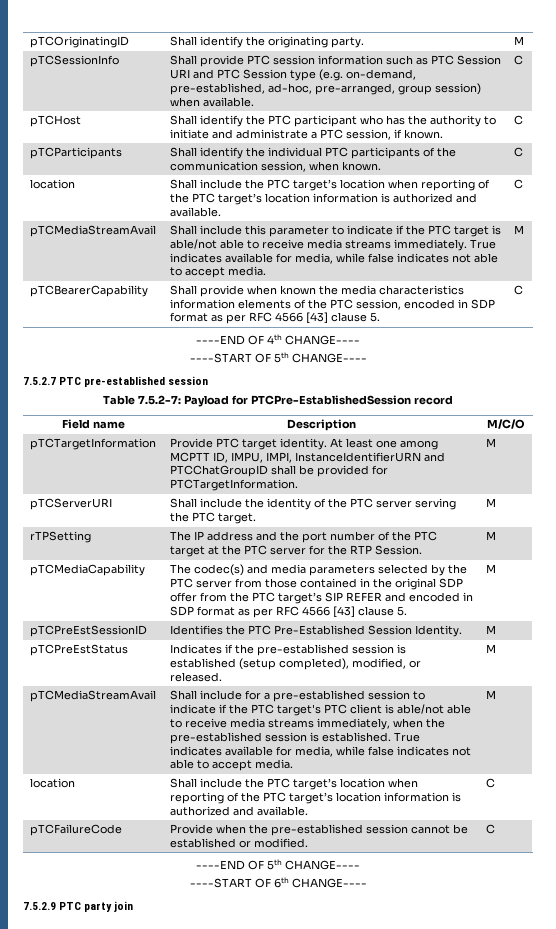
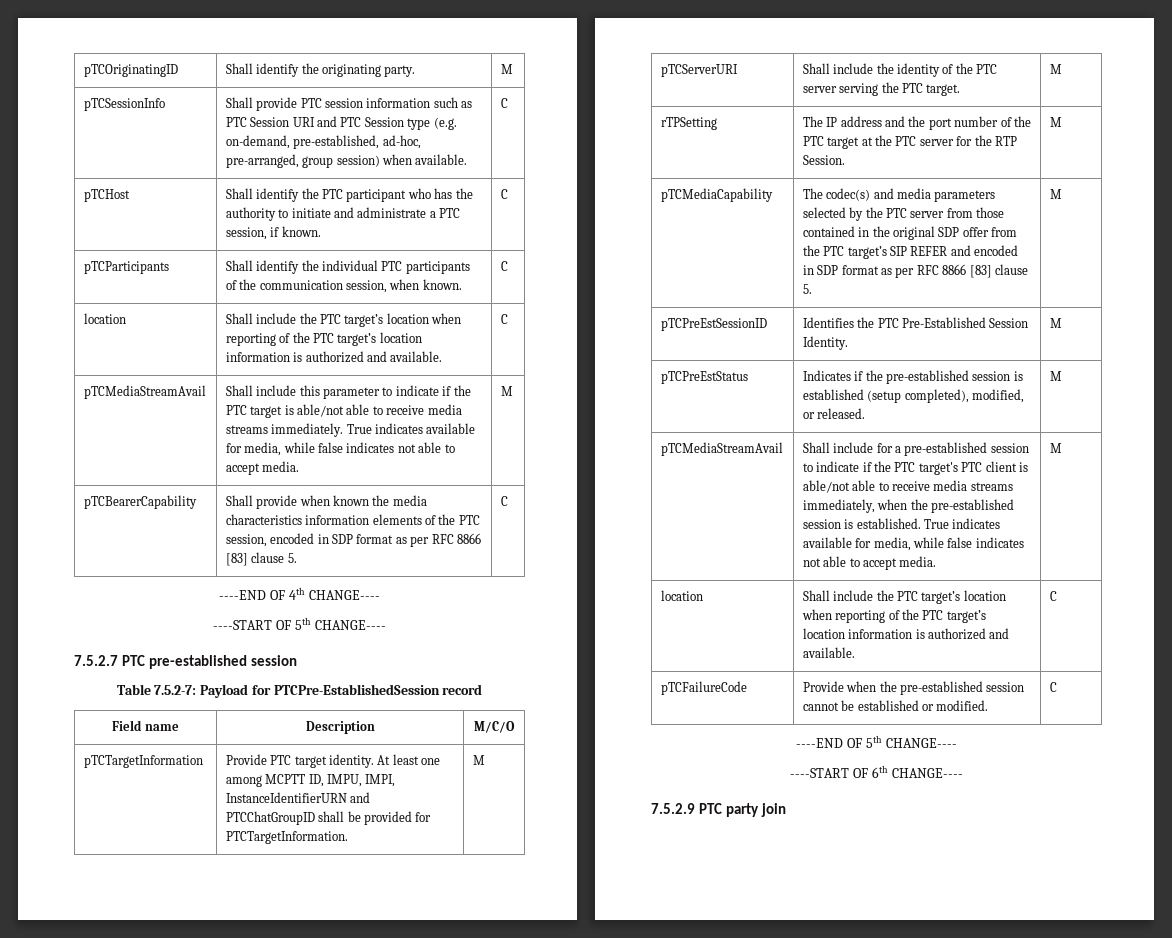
- pTCBearerCapability | Shall provide when known the media characteristics information elements of the PTC session, encoded in SDP format as per RFC 4566 [43] clause 5. | C
+ pTCBearerCapability | Shall provide when known the media characteristics information elements of the PTC session, encoded in SDP format as per RFC 8866 [83] clause 5. | C
- pTCMediaCapability | The codec(s) and media parameters selected by the PTC server from those contained in the original SDP offer from the PTC target’s SIP REFER and encoded in SDP format as per RFC 4566 [43] clause 5. | M
+ pTCMediaCapability | The codec(s) and media parameters selected by the PTC server from those contained in the original SDP offer from the PTC target’s SIP REFER and encoded in SDP format as per RFC 8866 [83] clause 5. | M

